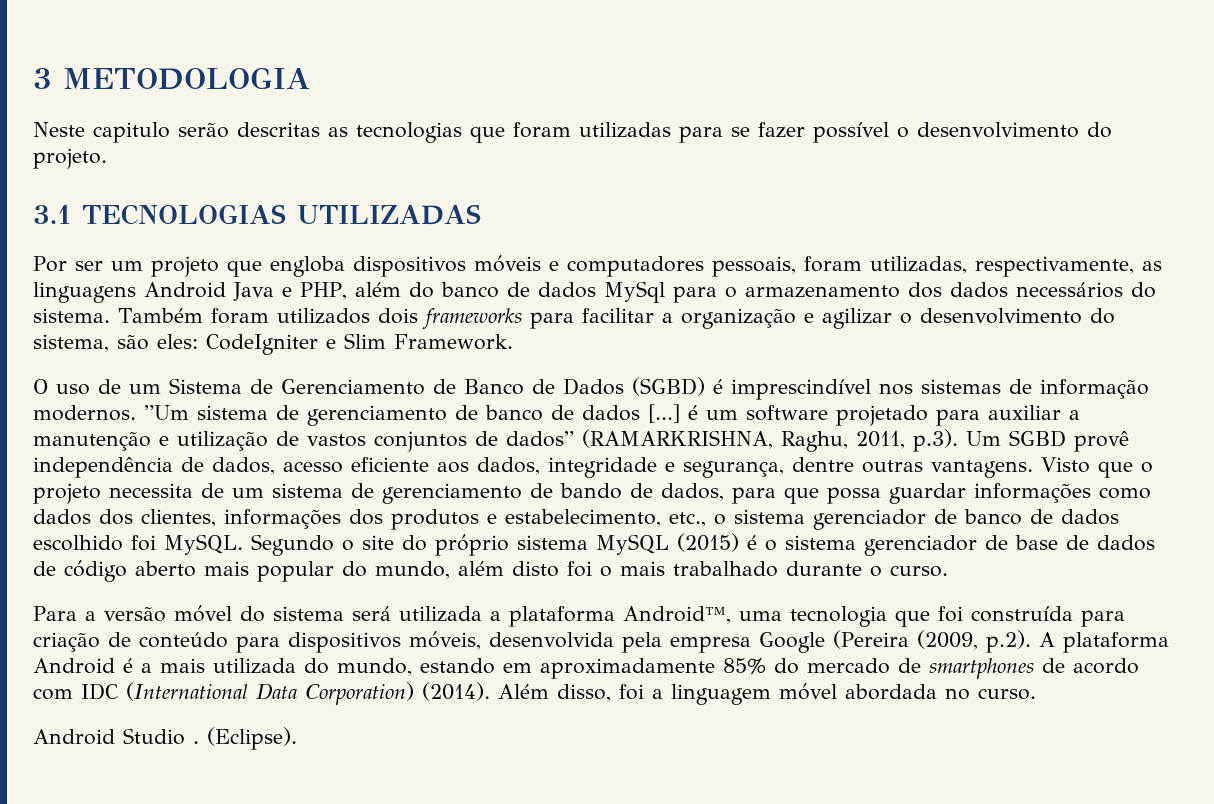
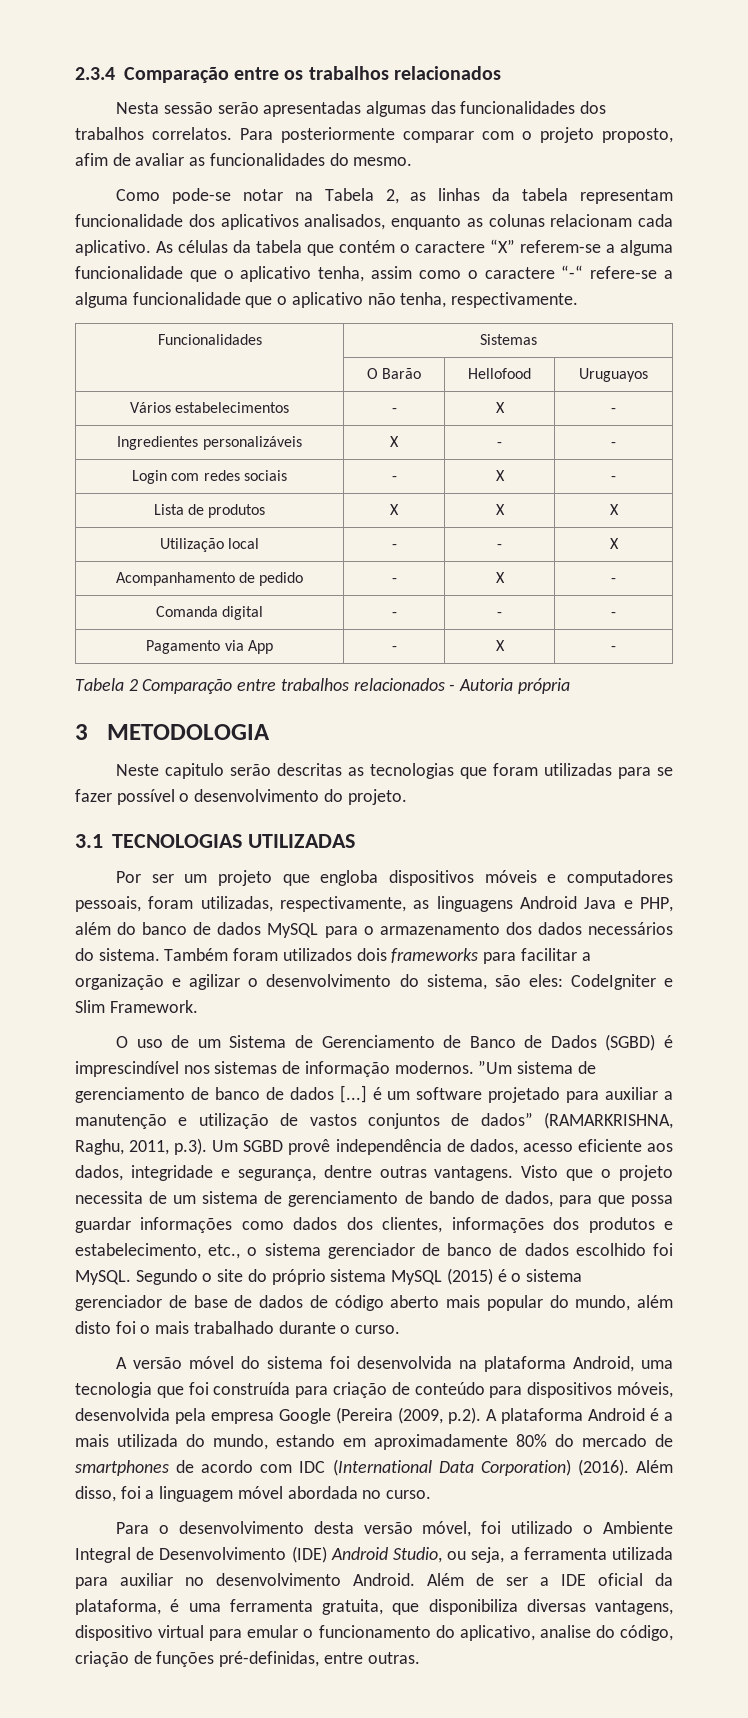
+ 2.3.4 Comparação entre os trabalhos relacionados
+ Nesta sessão serão apresentadas algumas das funcionalidades dos trabalhos correlatos. Para posteriormente comparar com o projeto proposto, afim de avaliar as funcionalidades do mesmo.
+ Como pode-se notar na Tabela 2, as linhas da tabela representam funcionalidade dos aplicativos analisados, enquanto as colunas relacionam cada aplicativo. As células da tabela que contém o caractere “X” referem-se a alguma funcionalidade que o aplicativo tenha, assim como o caractere “-“ refere-se a alguma funcionalidade que o aplicativo não tenha, respectivamente.
+ Funcionalidades | Sistemas
+ | O Barão | Hellofood | Uruguayos
+ Vários estabelecimentos | - | X | -
+ Ingredientes personalizáveis | X | - | -
+ Login com redes sociais | - | X | -
+ Lista de produtos | X | X | X
+ Utilização local | - | - | X
+ Acompanhamento de pedido | - | X | -
+ Comanda digital | - | - | -
+ Pagamento via App | - | X | -
+ Tabela 2 Comparação entre trabalhos relacionados - Autoria própria
- Por ser um projeto que engloba dispositivos móveis e computadores pessoais, foram utilizadas, respectivamente, as linguagens Android Java e PHP, além do banco de dados MySql para o armazenamento dos dados necessários do sistema.
+ Por ser um projeto que engloba dispositivos móveis e computadores pessoais, foram utilizadas, respectivamente, as linguagens Android Java e PHP, além do banco de dados MySQL para o armazenamento dos dados necessários do sistema.
- Para a versão móvel do sistema será utilizada a plataforma Android™, uma tecnologia que foi construída para criação de conteúdo para dispositivos móveis, desenvolvida pela empresa Google (Pereira (2009, p.2). A plataforma Android é a mais utilizada do mundo, estando em aproximadamente 85% do mercado de smartphones de acordo com IDC (International Data Corporation) (2014).
+ A versão móvel do sistema foi desenvolvida na plataforma Android, uma tecnologia que foi construída para criação de conteúdo para dispositivos móveis, desenvolvida pela empresa Google (Pereira (2009, p.2). A plataforma Android é a mais utilizada do mundo, estando em aproximadamente 80% do mercado de smartphones de acordo com IDC (International Data Corporation) (2016).
- Android Studio . (Eclipse).
+ Para o desenvolvimento desta versão móvel, foi utilizado o Ambiente Integral de Desenvolvimento (IDE) Android Studio, ou seja, a ferramenta utilizada para auxiliar no desenvolvimento Android. Além de ser a IDE oficial da plataforma, é uma ferramenta gratuita, que disponibiliza diversas vantagens, dispositivo virtual para emular o funcionamento do aplicativo, analise do código, criação de funções pré-definidas, entre outras.

